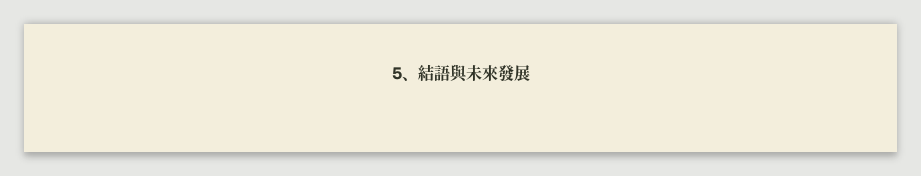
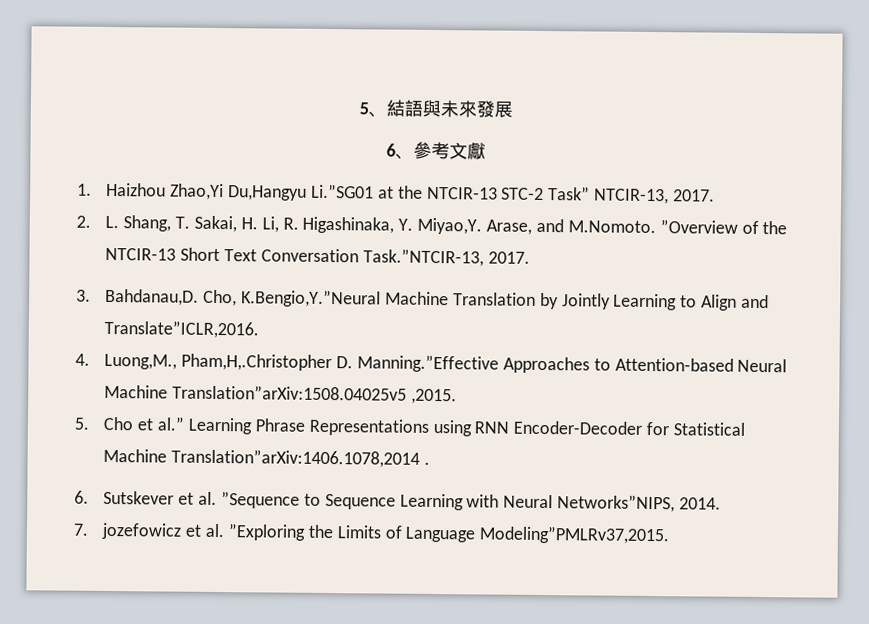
+ 6、參考文獻
+ 1. Haizhou Zhao,Yi Du,Hangyu Li.”SG01 at the NTCIR-13 STC-2 Task” NTCIR-13, 2017.
+ 2. L. Shang, T. Sakai, H. Li, R. Higashinaka, Y. Miyao,Y. Arase, and M.Nomoto. ”Overview of the NTCIR-13 Short Text Conversation Task.”NTCIR-13, 2017.
+ 3. Bahdanau,D. Cho, K.Bengio,Y.”Neural Machine Translation by Jointly Learning to Align and Translate”ICLR,2016.
+ 4. Luong,M., Pham,H,.Christopher D. Manning.”Effective Approaches to Attention-based Neural Machine Translation”arXiv:1508.04025v5 ,2015.
+ 5. Cho et al.” Learning Phrase Representations using RNN Encoder-Decoder for Statistical Machine Translation”arXiv:1406.1078,2014 .
+ 6. Sutskever et al. ”Sequence to Sequence Learning with Neural Networks”NIPS, 2014.
+ 7. jozefowicz et al. ”Exploring the Limits of Language Modeling”PMLRv37,2015.

